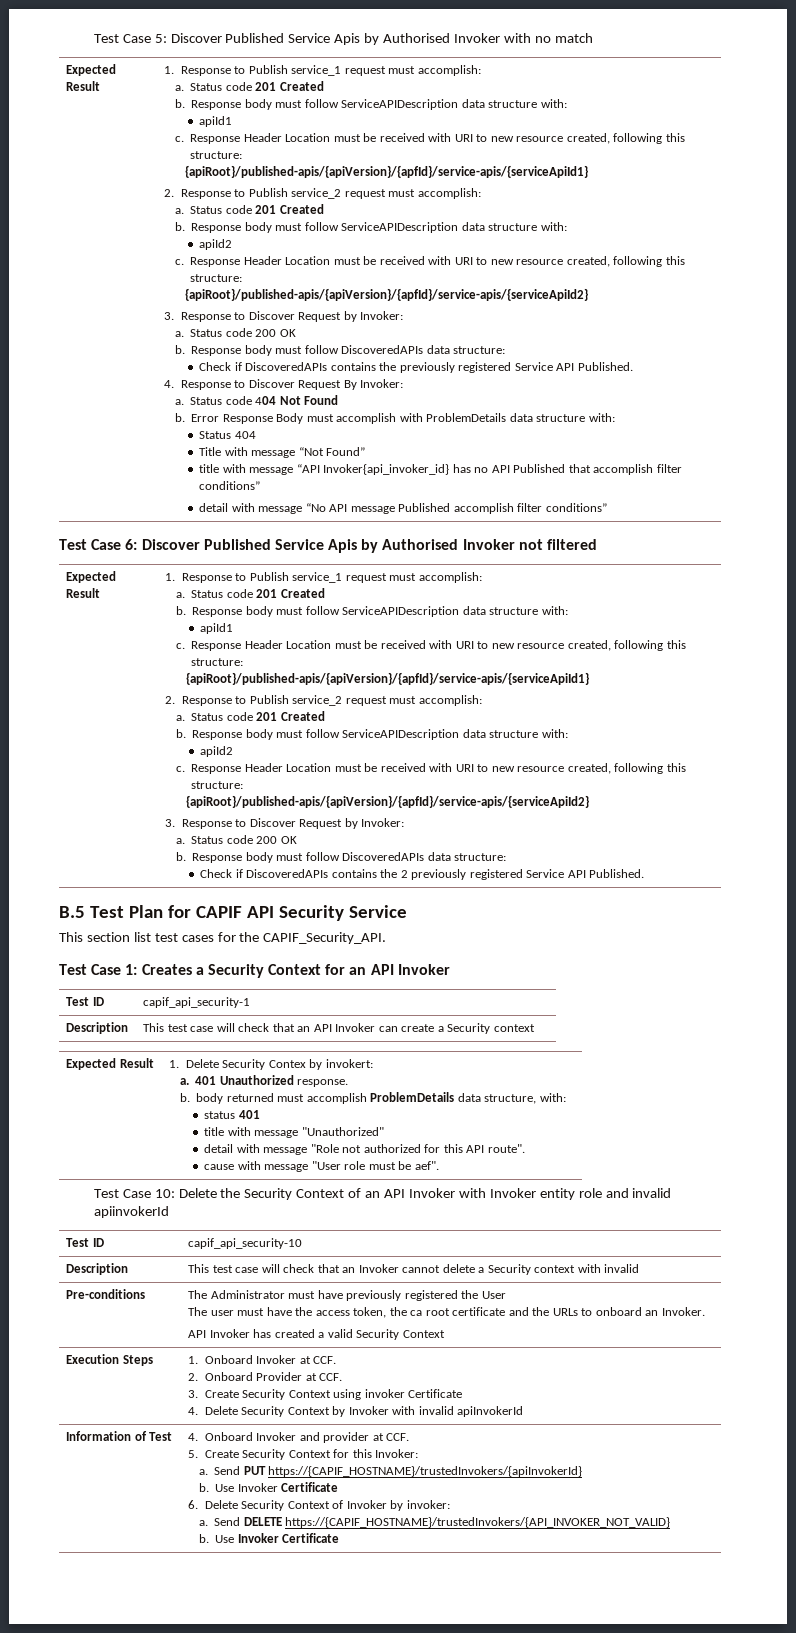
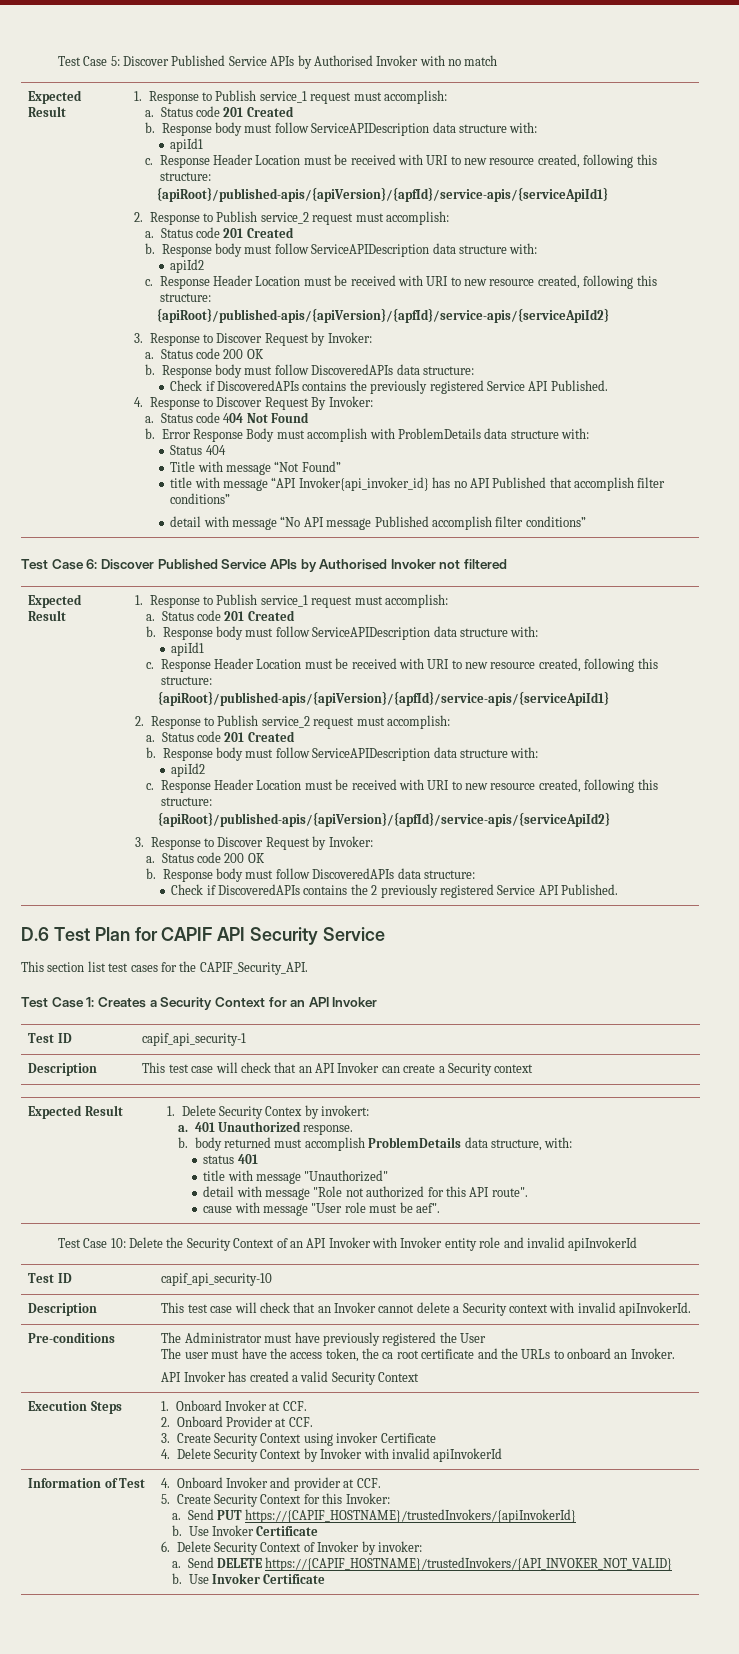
- Test Case 5: Discover Published Service Apis by Authorised Invoker with no match
+ Test Case 5: Discover Published Service APIs by Authorised Invoker with no match
- Test Case 6: Discover Published Service Apis by Authorised Invoker not filtered
+ Test Case 6: Discover Published Service APIs by Authorised Invoker not filtered
- B.5 Test Plan for CAPIF API Security Service
+ D.6 Test Plan for CAPIF API Security Service
- Test Case 10: Delete the Security Context of an API Invoker with Invoker entity role and invalid apiinvokerId
+ Test Case 10: Delete the Security Context of an API Invoker with Invoker entity role and invalid apiInvokerId
- Description | This test case will check that an Invoker cannot delete a Security context with invalid
+ Description | This test case will check that an Invoker cannot delete a Security context with invalid apiInvokerId.

